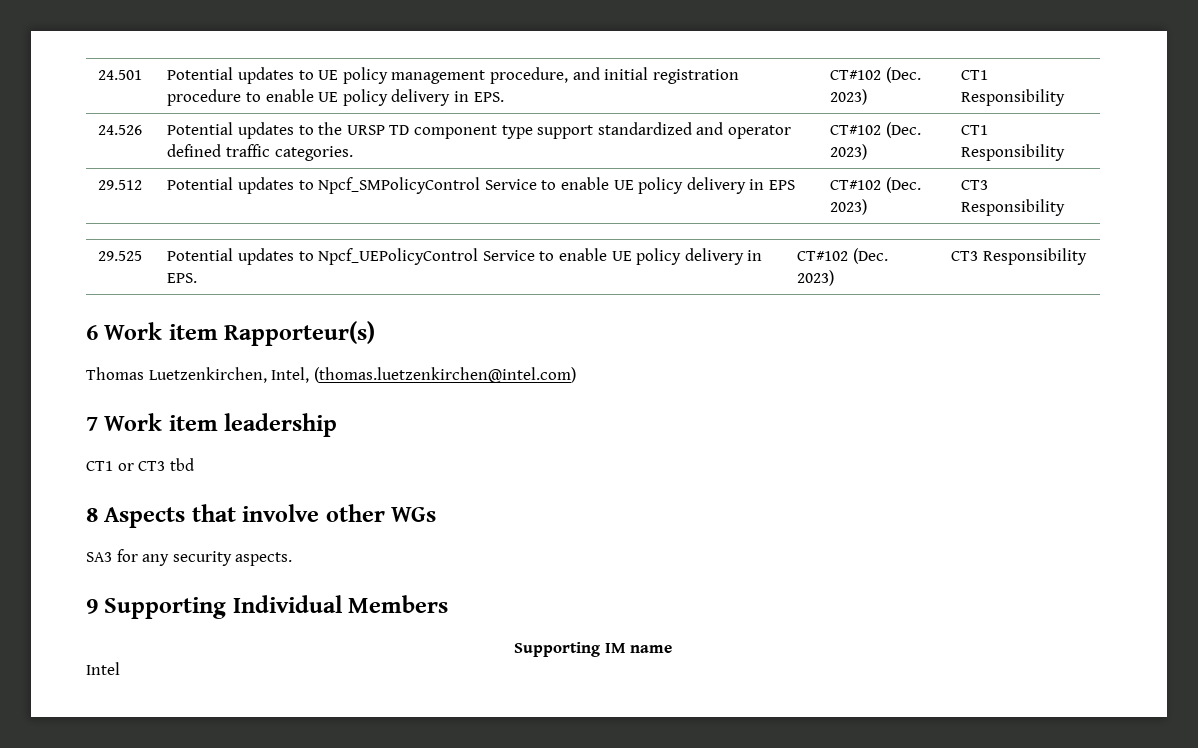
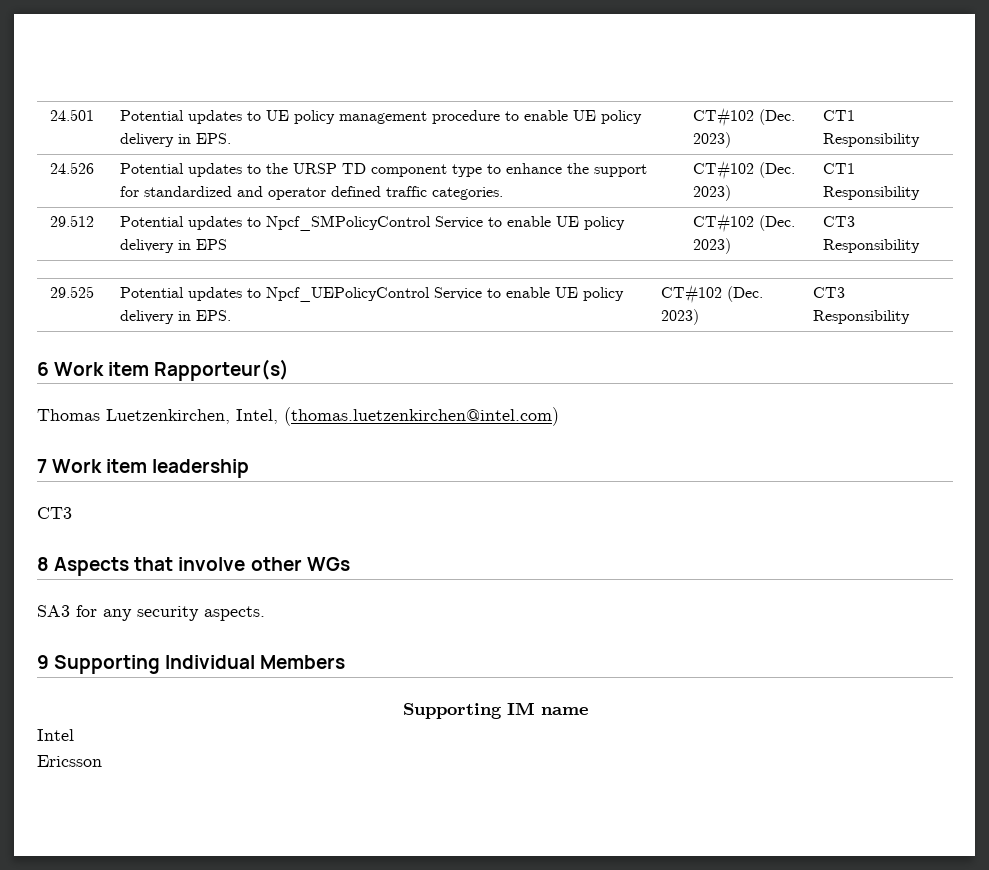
- 24.501 | Potential updates to UE policy management procedure, and initial registration procedure to enable UE policy delivery in EPS. | CT#102 (Dec. 2023) | CT1 Responsibility
+ 24.501 | Potential updates to UE policy management procedure to enable UE policy delivery in EPS. | CT#102 (Dec. 2023) | CT1 Responsibility
- 24.526 | Potential updates to the URSP TD component type support standardized and operator defined traffic categories. | CT#102 (Dec. 2023) | CT1 Responsibility
+ 24.526 | Potential updates to the URSP TD component type to enhance the support for standardized and operator defined traffic categories. | CT#102 (Dec. 2023) | CT1 Responsibility
  7 Work item leadership
- CT1 or CT3 tbd
+ CT3
+ Ericsson

